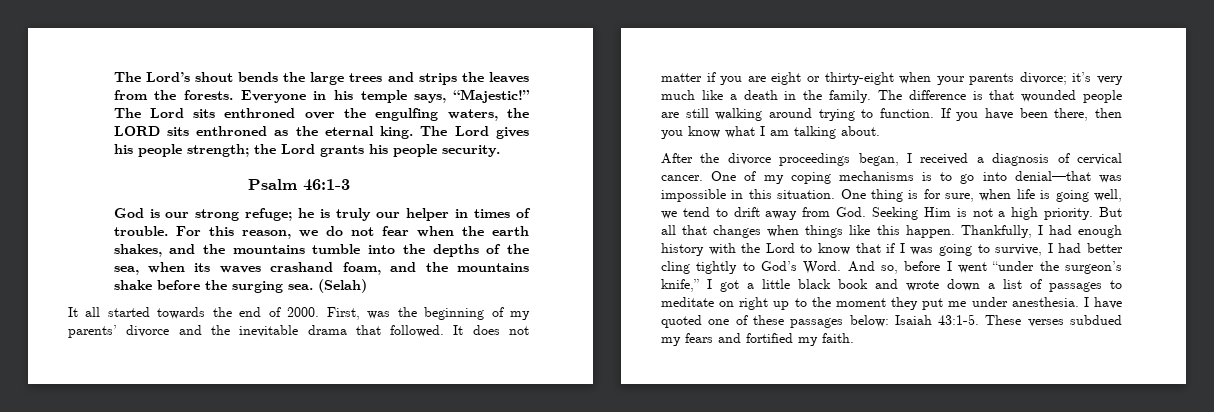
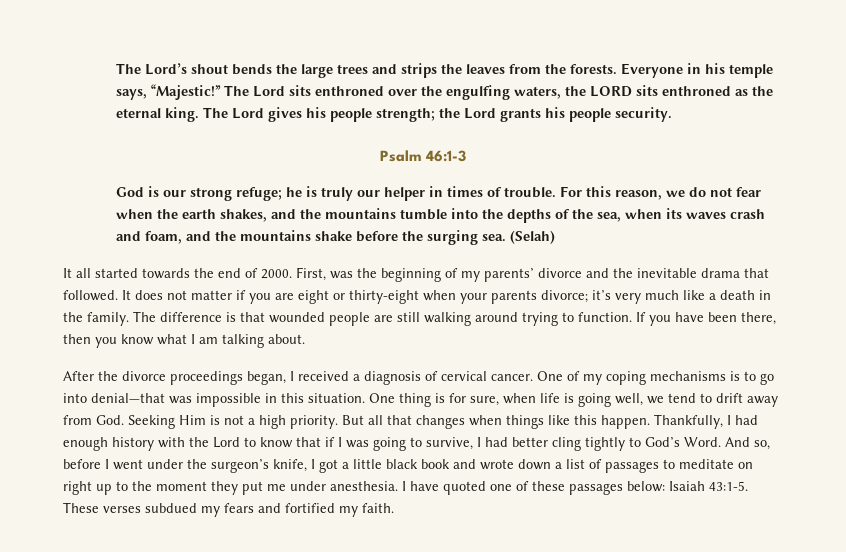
- For this reason, we do not fear when the earth shakes, and the mountains tumble into the depths of the sea, when its waves crashand foam, and the mountains shake before the surging sea.
+ For this reason, we do not fear when the earth shakes, and the mountains tumble into the depths of the sea, when its waves crash and foam, and the mountains shake before the surging sea.
- And so, before I went “under the surgeon’s knife,” I got a little black book and wrote down a list of passages to meditate on right up to the moment they put me under anesthesia.
+ And so, before I went under the surgeon’s knife, I got a little black book and wrote down a list of passages to meditate on right up to the moment they put me under anesthesia.

